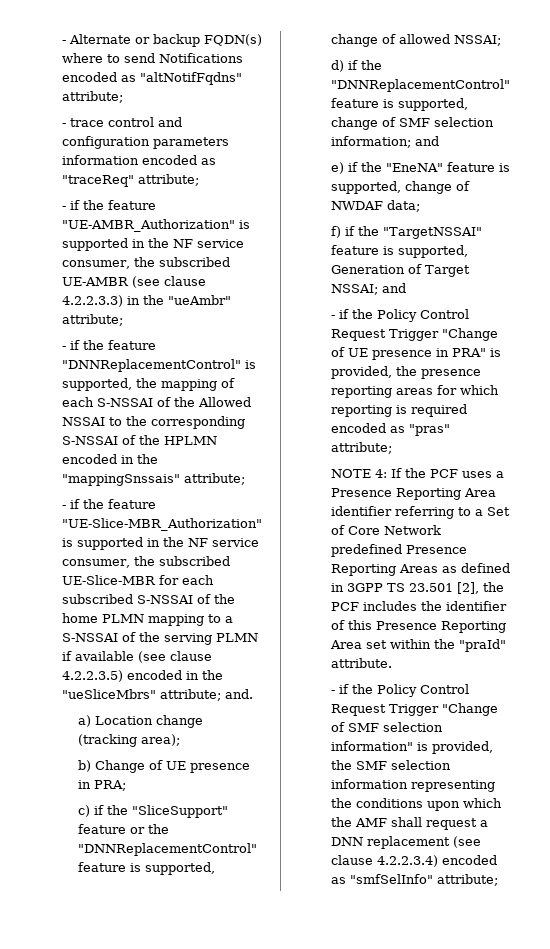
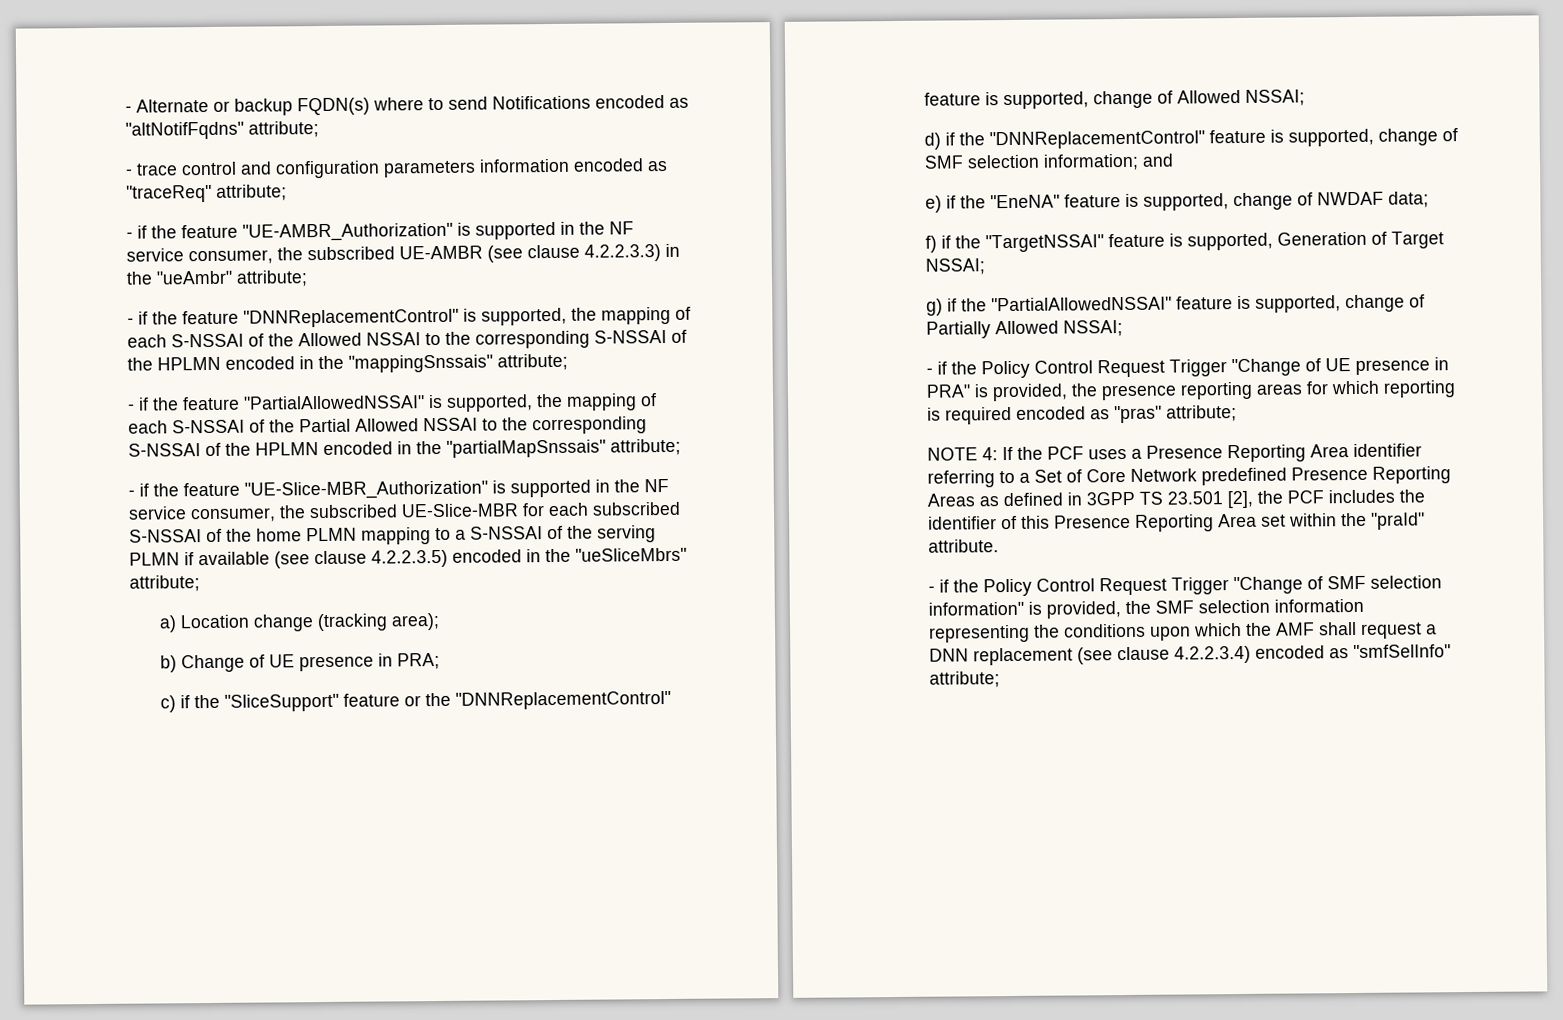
+ - if the feature "PartialAllowedNSSAI" is supported, the mapping of each S-NSSAI of the Partial Allowed NSSAI to the corresponding S-NSSAI of the HPLMN encoded in the "partialMapSnssais" attribute;
- - if the feature "UE-Slice-MBR_Authorization" is supported in the NF service consumer, the subscribed UE-Slice-MBR for each subscribed S-NSSAI of the home PLMN mapping to a S-NSSAI of the serving PLMN if available (see clause 4.2.2.3.5) encoded in the "ueSliceMbrs" attribute; and.
+ - if the feature "UE-Slice-MBR_Authorization" is supported in the NF service consumer, the subscribed UE-Slice-MBR for each subscribed S-NSSAI of the home PLMN mapping to a S-NSSAI of the serving PLMN if available (see clause 4.2.2.3.5) encoded in the "ueSliceMbrs" attribute;
- c) if the "SliceSupport" feature or the "DNNReplacementControl" feature is supported, change of allowed NSSAI;
+ c) if the "SliceSupport" feature or the "DNNReplacementControl" feature is supported, change of Allowed NSSAI;
- f) if the "TargetNSSAI" feature is supported, Generation of Target NSSAI; and
+ f) if the "TargetNSSAI" feature is supported, Generation of Target NSSAI;
+ g) if the "PartialAllowedNSSAI" feature is supported, change of Partially Allowed NSSAI;

